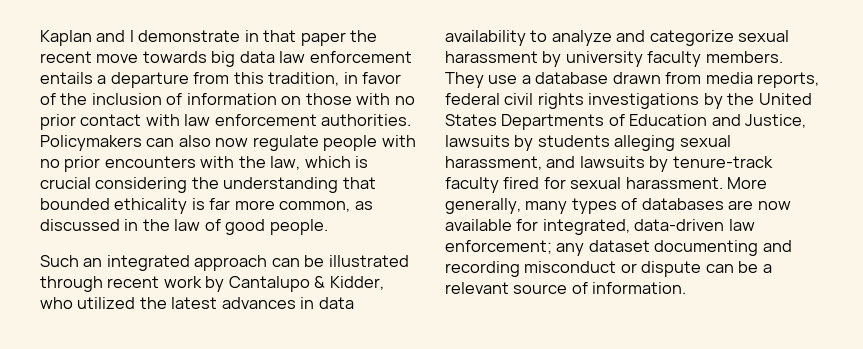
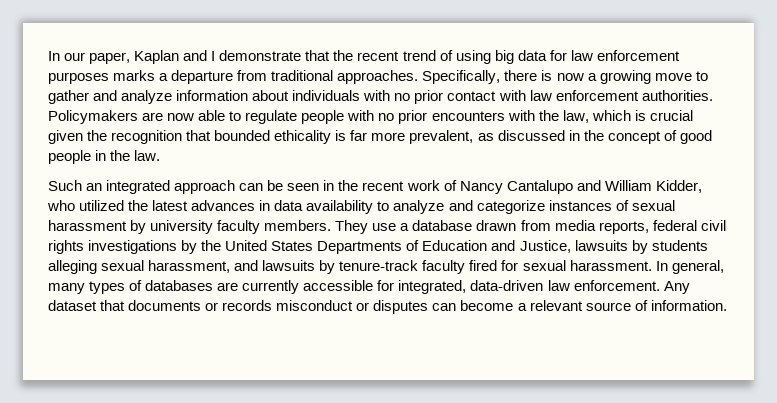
- Kaplan and I demonstrate in that paper the recent move towards big data law enforcement entails a departure from this tradition, in favor of the inclusion of information on those with no prior contact with law enforcement authorities.
+ In our paper, Kaplan and I demonstrate that the recent trend of using big data for law enforcement purposes marks a departure from traditional approaches. Specifically, there is now a growing move to gather and analyze information about individuals with no prior contact with law enforcement authorities.
- Policymakers can also now regulate people with no prior encounters with the law, which is crucial considering the understanding that bounded ethicality is far more common, as discussed in the law of good people.
+ Policymakers are now able to regulate people with no prior encounters with the law, which is crucial given the recognition that bounded ethicality is far more prevalent, as discussed in the concept of good people in the law.
- Such an integrated approach can be illustrated through recent work by Cantalupo & Kidder, who utilized the latest advances in data availability to analyze and categorize sexual harassment by university faculty members.
+ Such an integrated approach can be seen in the recent work of Nancy Cantalupo and William Kidder, who utilized the latest advances in data availability to analyze and categorize instances of sexual harassment by university faculty members.
- More generally, many types of databases are now available for integrated, data-driven law enforcement; any dataset documenting and recording misconduct or dispute can be a relevant source of information.
+ In general, many types of databases are currently accessible for integrated, data-driven law enforcement. Any dataset that documents or records misconduct or disputes can become a relevant source of information.

